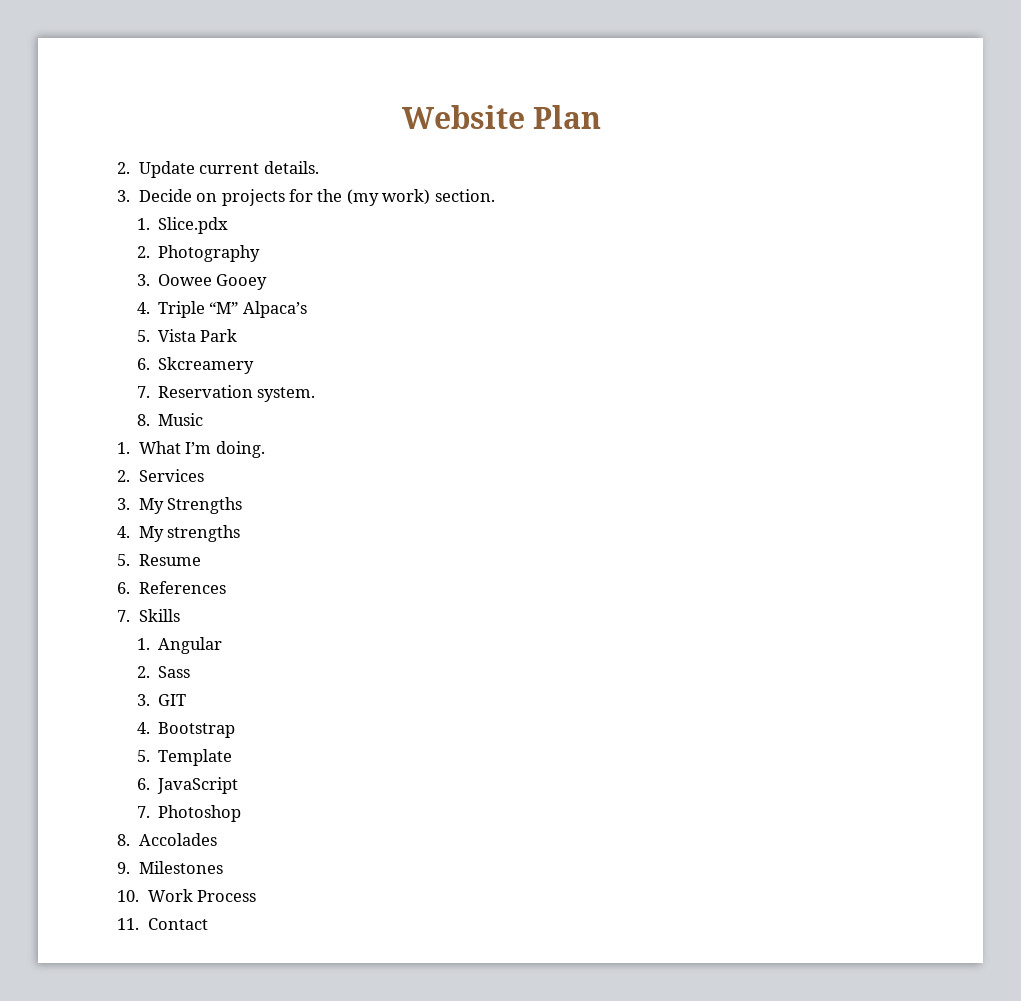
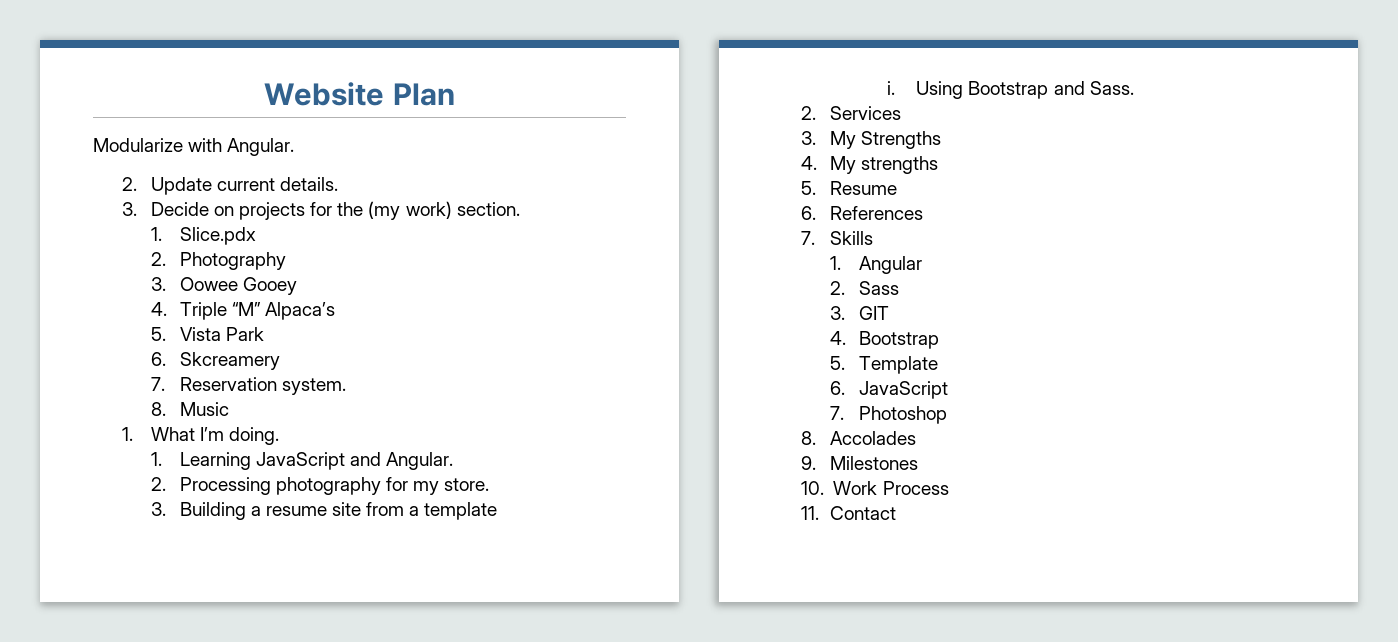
+ Modularize with Angular.
+ 1. Learning JavaScript and Angular.
+ 2. Processing photography for my store.
+ 3. Building a resume site from a template
+ i. Using Bootstrap and Sass.

